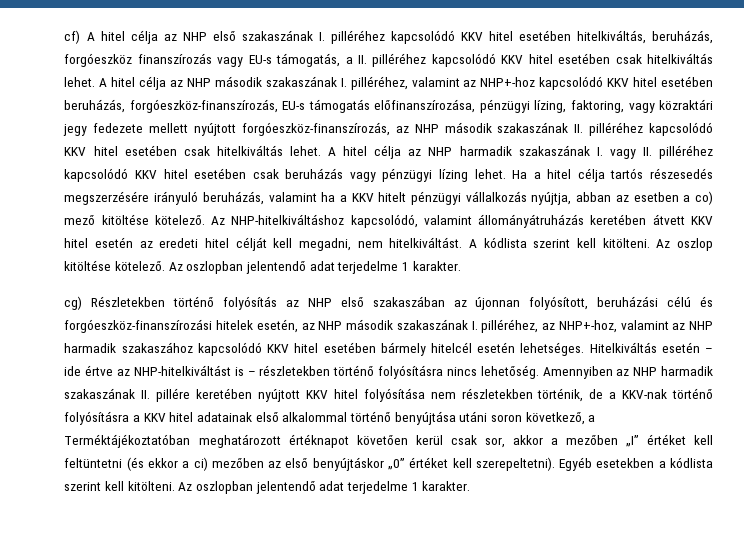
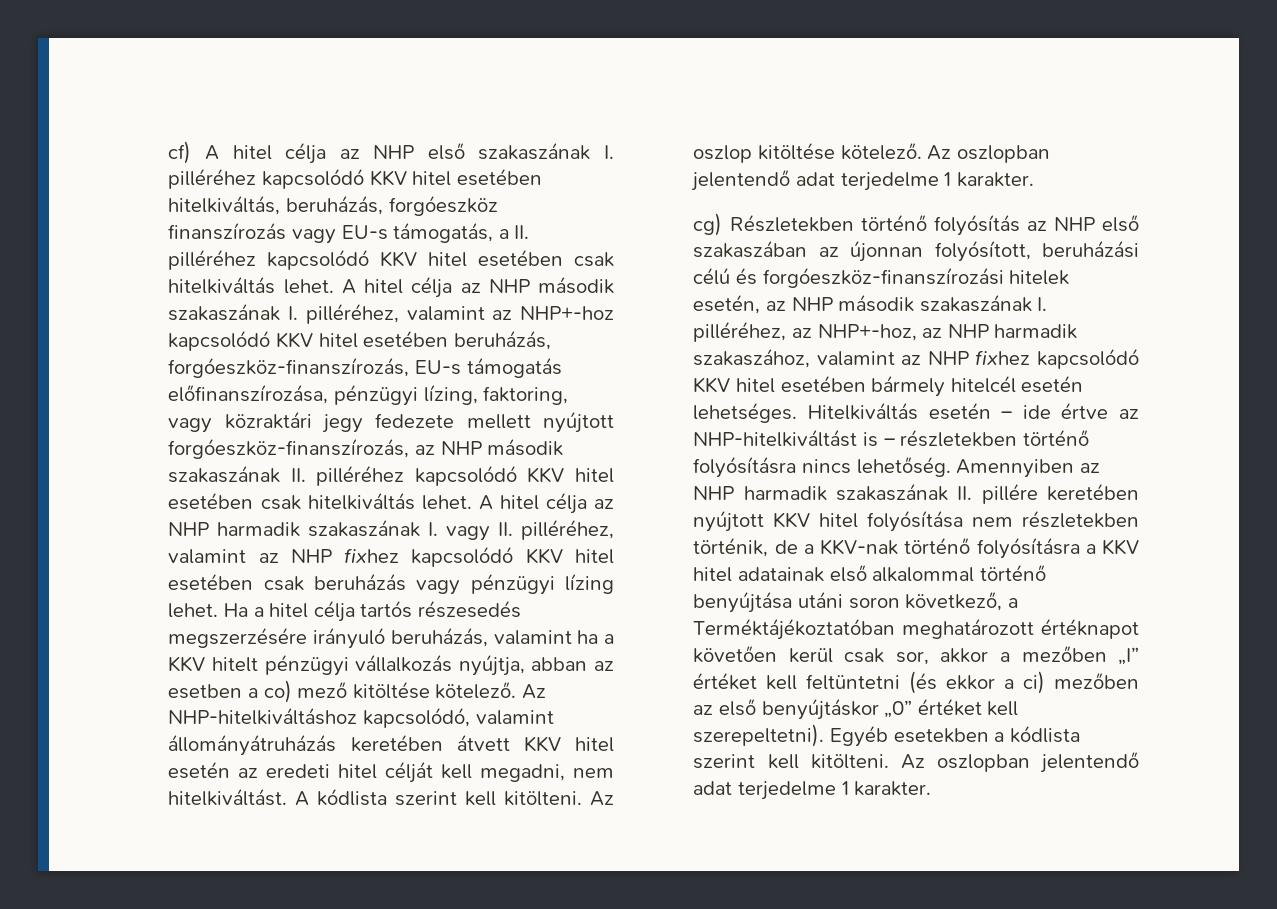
- A hitel célja az NHP harmadik szakaszának I. vagy II. pilléréhez kapcsolódó KKV hitel esetében csak beruházás vagy pénzügyi lízing lehet.
+ A hitel célja az NHP harmadik szakaszának I. vagy II. pilléréhez, valamint az NHP fixhez kapcsolódó KKV hitel esetében csak beruházás vagy pénzügyi lízing lehet.
- cg) Részletekben történő folyósítás az NHP első szakaszában az újonnan folyósított, beruházási célú és forgóeszköz-finanszírozási hitelek esetén, az NHP második szakaszának I. pilléréhez, az NHP+-hoz, valamint az NHP harmadik szakaszához kapcsolódó KKV hitel esetében bármely hitelcél esetén lehetséges.
+ cg) Részletekben történő folyósítás az NHP első szakaszában az újonnan folyósított, beruházási célú és forgóeszköz-finanszírozási hitelek esetén, az NHP második szakaszának I. pilléréhez, az NHP+-hoz, az NHP harmadik szakaszához, valamint az NHP fixhez kapcsolódó KKV hitel esetében bármely hitelcél esetén lehetséges.

